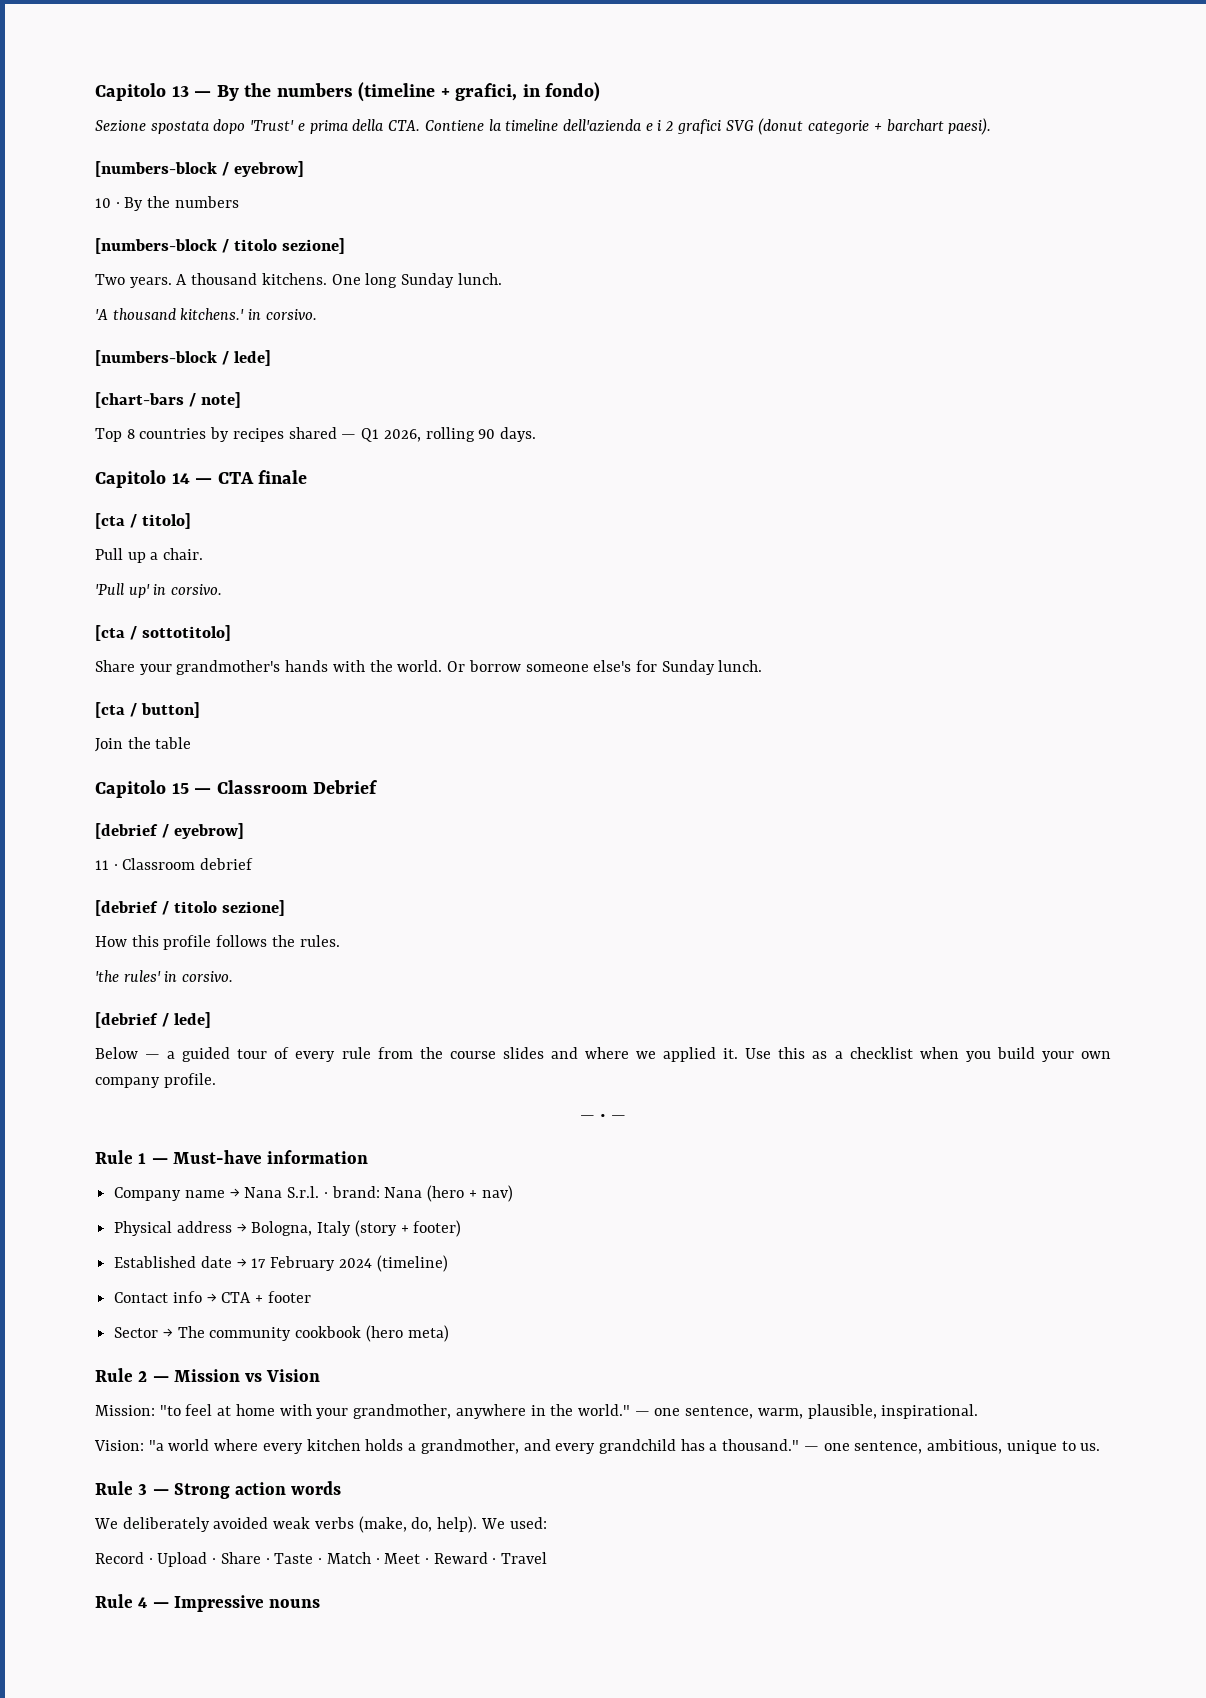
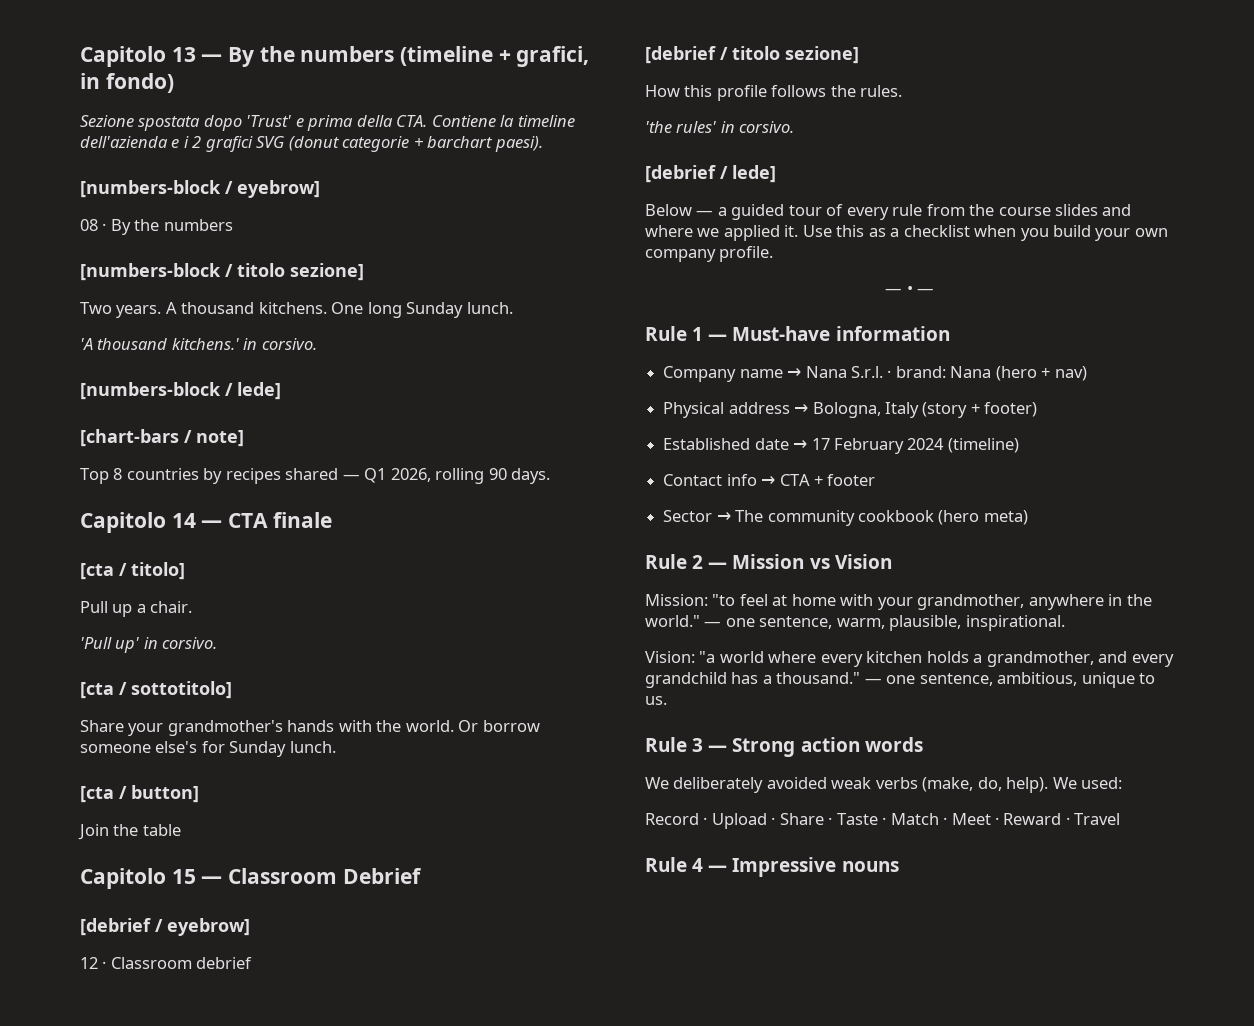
- 10 · By the numbers
+ 08 · By the numbers
- 11 · Classroom debrief
+ 12 · Classroom debrief

